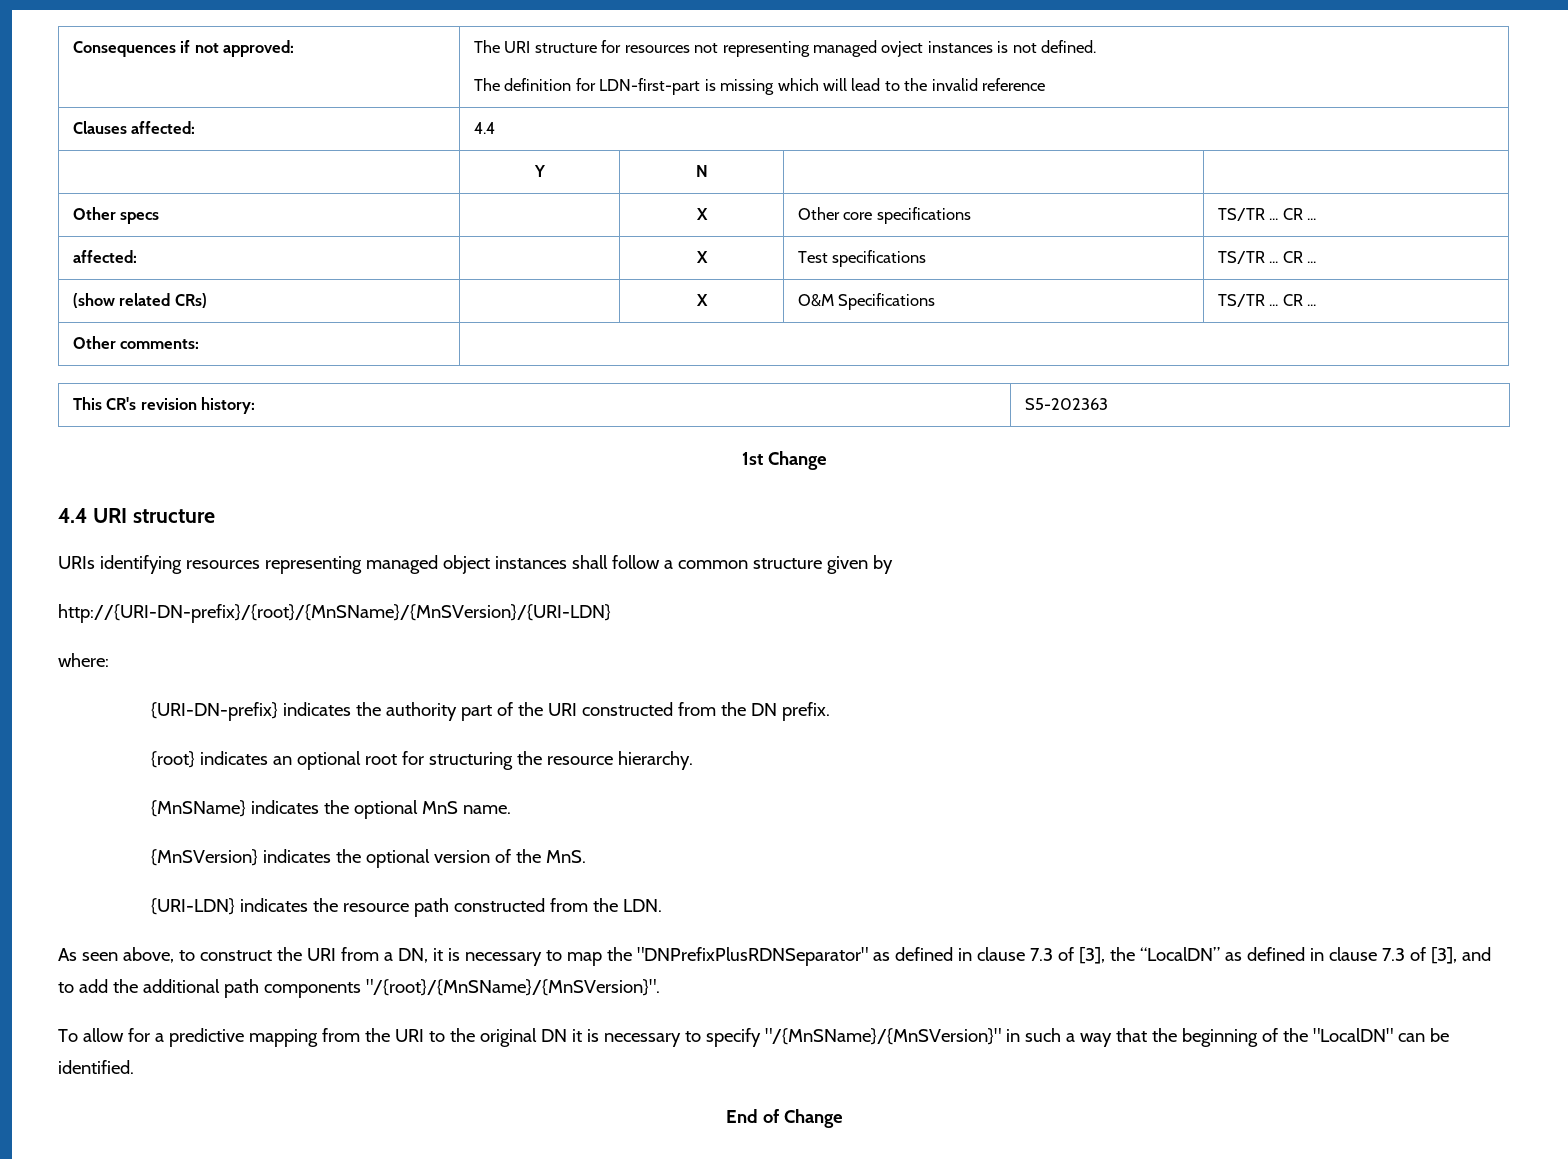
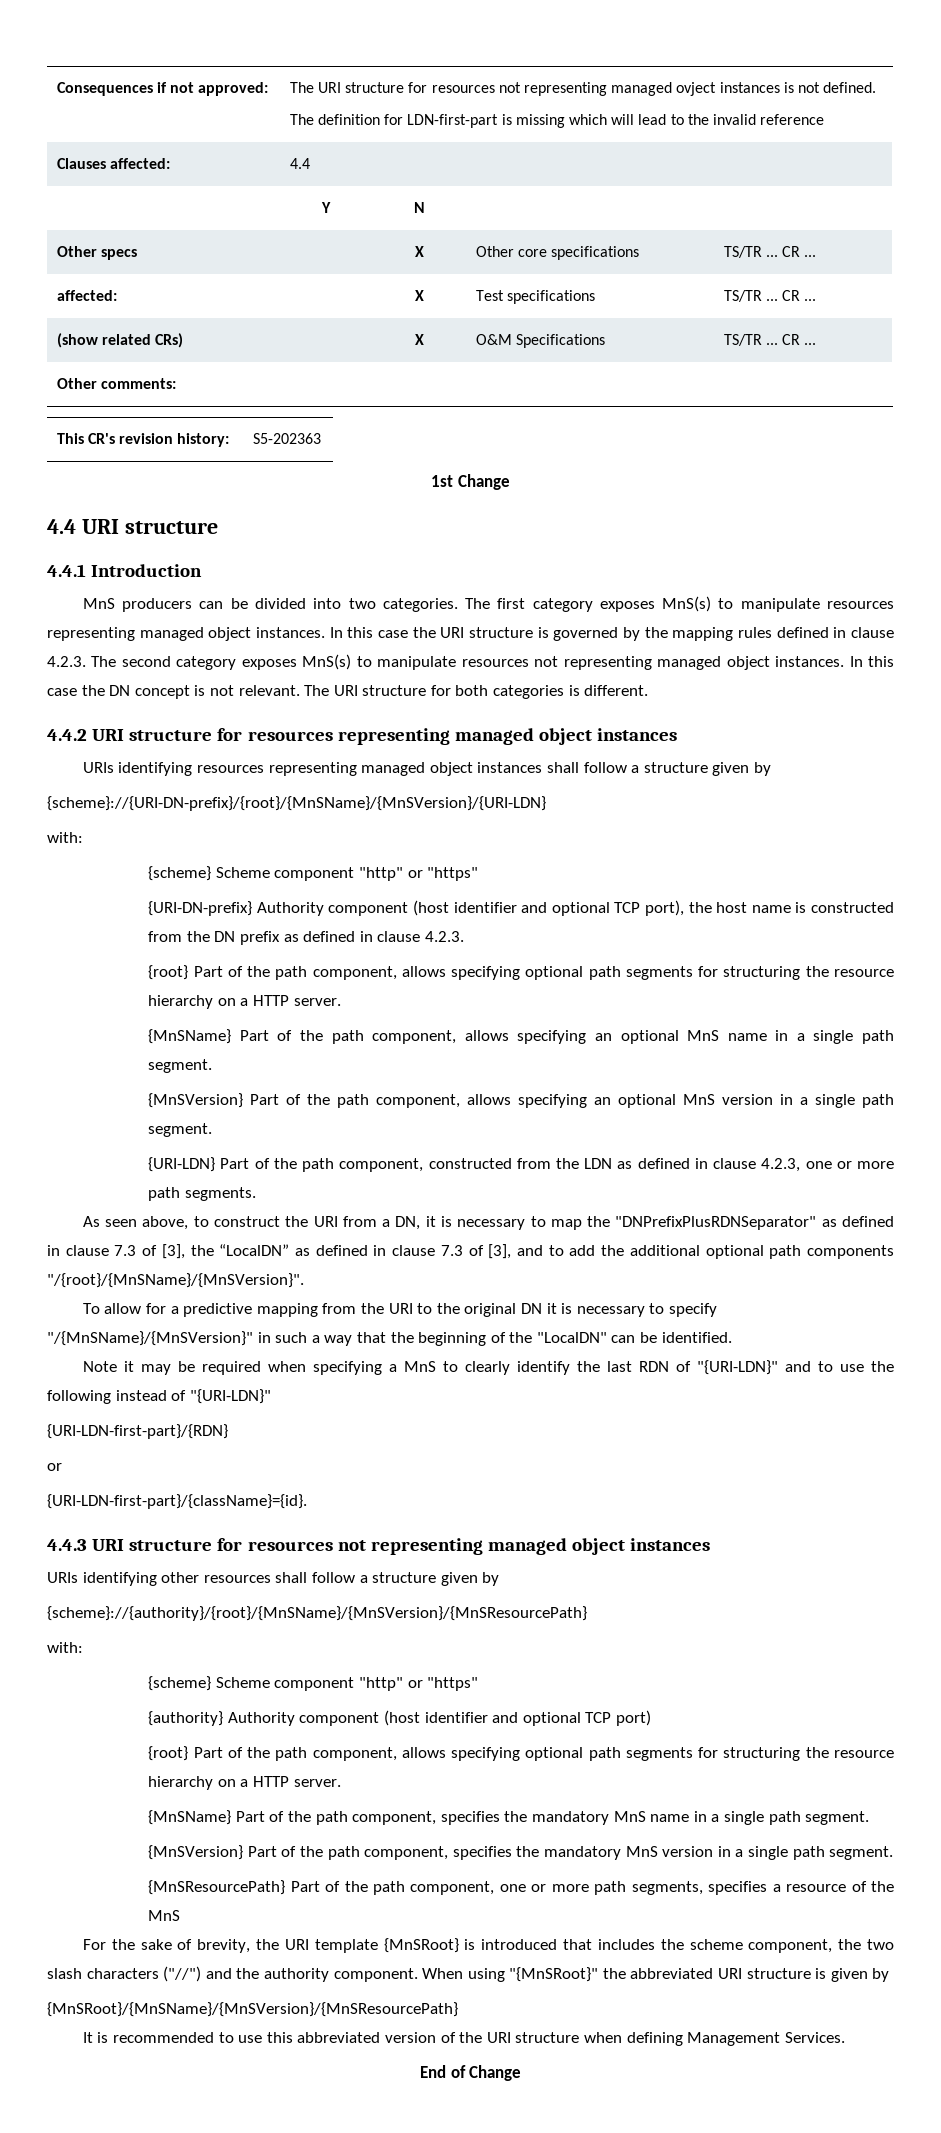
+ 4.4.1 Introduction
+ MnS producers can be divided into two categories. The first category exposes MnS(s) to manipulate resources representing managed object instances. In this case the URI structure is governed by the mapping rules defined in clause 4.2.3. The second category exposes MnS(s) to manipulate resources not representing managed object instances. In this case the DN concept is not relevant. The URI structure for both categories is different.
+ 4.4.2 URI structure for resources representing managed object instances
- URIs identifying resources representing managed object instances shall follow a common structure given by
- http://{URI-DN-prefix}/{root}/{MnSName}/{MnSVersion}/{URI-LDN}
- where:
- {URI-DN-prefix} indicates the authority part of the URI constructed from the DN prefix.
- {root} indicates an optional root for structuring the resource hierarchy.
- {MnSName} indicates the optional MnS name.
- {MnSVersion} indicates the optional version of the MnS.
- {URI-LDN} indicates the resource path constructed from the LDN.
+ URIs identifying resources representing managed object instances shall follow a structure given by
+ {scheme}://{URI-DN-prefix}/{root}/{MnSName}/{MnSVersion}/{URI-LDN}
+ with:
+ {scheme} Scheme component "http" or "https"
+ {URI-DN-prefix} Authority component (host identifier and optional TCP port), the host name is constructed from the DN prefix as defined in clause 4.2.3.
+ {root} Part of the path component, allows specifying optional path segments for structuring the resource hierarchy on a HTTP server.
+ {MnSName} Part of the path component, allows specifying an optional MnS name in a single path segment.
+ {MnSVersion} Part of the path component, allows specifying an optional MnS version in a single path segment.
+ {URI-LDN} Part of the path component, constructed from the LDN as defined in clause 4.2.3, one or more path segments.
- As seen above, to construct the URI from a DN, it is necessary to map the "DNPrefixPlusRDNSeparator" as defined in clause 7.3 of [3], the “LocalDN” as defined in clause 7.3 of [3], and to add the additional path components "/{root}/{MnSName}/{MnSVersion}".
+ As seen above, to construct the URI from a DN, it is necessary to map the "DNPrefixPlusRDNSeparator" as defined in clause 7.3 of [3], the “LocalDN” as defined in clause 7.3 of [3], and to add the additional optional path components "/{root}/{MnSName}/{MnSVersion}".
+ Note it may be required when specifying a MnS to clearly identify the last RDN of "{URI-LDN}" and to use the following instead of "{URI-LDN}"
+ {URI-LDN-first-part}/{RDN}
+ or
+ {URI-LDN-first-part}/{className}={id}.
+ 4.4.3 URI structure for resources not representing managed object instances
+ URIs identifying other resources shall follow a structure given by
+ {scheme}://{authority}/{root}/{MnSName}/{MnSVersion}/{MnSResourcePath}
+ with:
+ {scheme} Scheme component "http" or "https"
+ {authority} Authority component (host identifier and optional TCP port)
+ {root} Part of the path component, allows specifying optional path segments for structuring the resource hierarchy on a HTTP server.
+ {MnSName} Part of the path component, specifies the mandatory MnS name in a single path segment.
+ {MnSVersion} Part of the path component, specifies the mandatory MnS version in a single path segment.
+ {MnSResourcePath} Part of the path component, one or more path segments, specifies a resource of the MnS
+ For the sake of brevity, the URI template {MnSRoot} is introduced that includes the scheme component, the two slash characters ("//") and the authority component. When using "{MnSRoot}" the abbreviated URI structure is given by
+ {MnSRoot}/{MnSName}/{MnSVersion}/{MnSResourcePath}
+ It is recommended to use this abbreviated version of the URI structure when defining Management Services.

